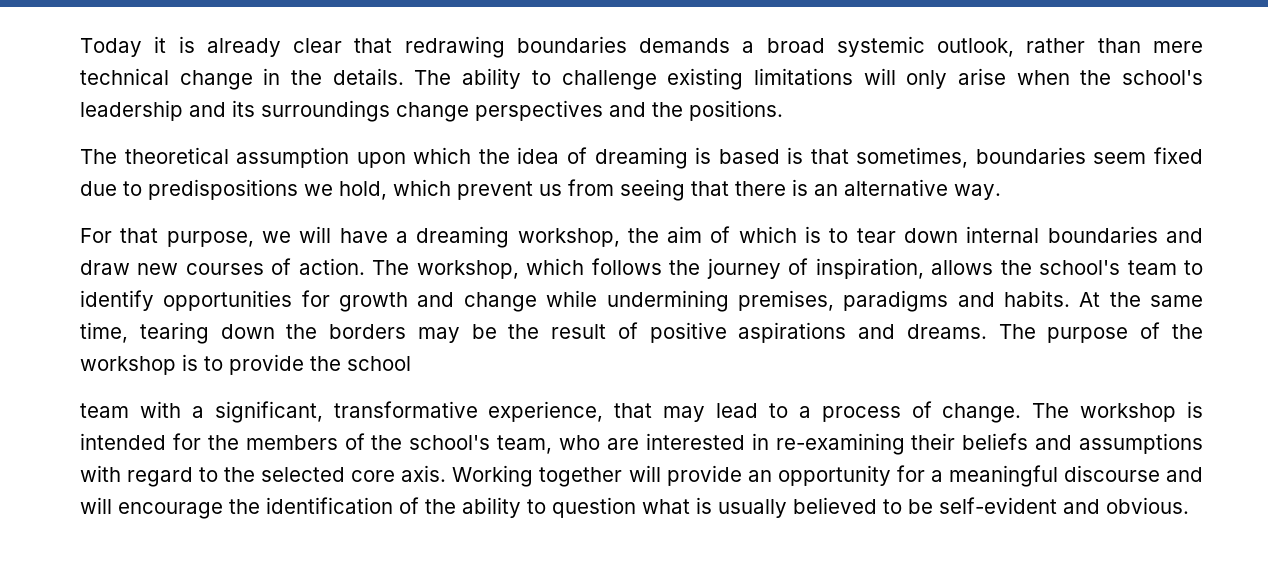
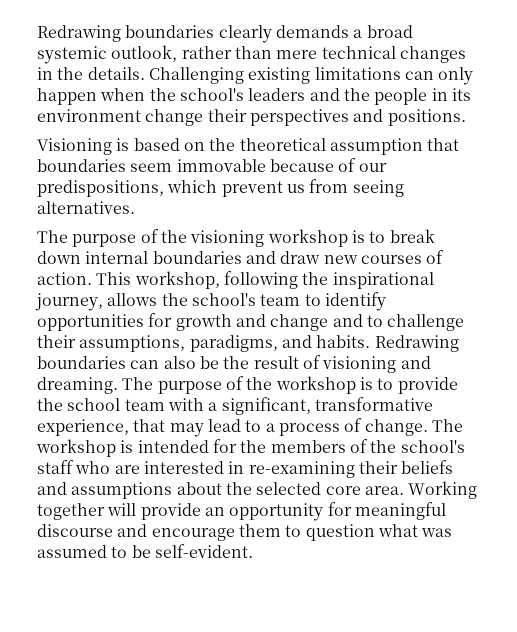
- Today it is already clear that redrawing boundaries demands a broad systemic outlook, rather than mere technical change in the details.
+ Redrawing boundaries clearly demands a broad systemic outlook, rather than mere technical changes in the details.
- The ability to challenge existing limitations will only arise when the school's leadership and its surroundings change perspectives and the positions.
+ Challenging existing limitations can only happen when the school's leaders and the people in its environment change their perspectives and positions.
- The theoretical assumption upon which the idea of dreaming is based is that sometimes, boundaries seem fixed due to predispositions we hold, which prevent us from seeing that there is an alternative way.
- For that purpose, we will have a dreaming workshop, the aim of which is to tear down internal boundaries and draw new courses of action.
+ Visioning is based on the theoretical assumption that boundaries seem immovable because of our predispositions, which prevent us from seeing alternatives.
+ The purpose of the visioning workshop is to break down internal boundaries and draw new courses of action.
- The workshop, which follows the journey of inspiration, allows the school's team to identify opportunities for growth and change while undermining premises, paradigms and habits. At the same time, tearing down the borders may be the result of positive aspirations and dreams.
+ This workshop, following the inspirational journey, allows the school's team to identify opportunities for growth and change and to challenge their assumptions, paradigms, and habits. Redrawing boundaries can also be the result of visioning and dreaming.
- The purpose of the workshop is to provide the school
- team with a significant, transformative experience, that may lead to a process of change.
+ The purpose of the workshop is to provide the school team with a significant, transformative experience, that may lead to a process of change.
- The workshop is intended for the members of the school's team, who are interested in re-examining their beliefs and assumptions with regard to the selected core axis.
+ The workshop is intended for the members of the school's staff who are interested in re-examining their beliefs and assumptions about the selected core area.
- Working together will provide an opportunity for a meaningful discourse and will encourage the identification of the ability to question what is usually believed to be self-evident and obvious.
+ Working together will provide an opportunity for meaningful discourse and encourage them to question what was assumed to be self-evident.

